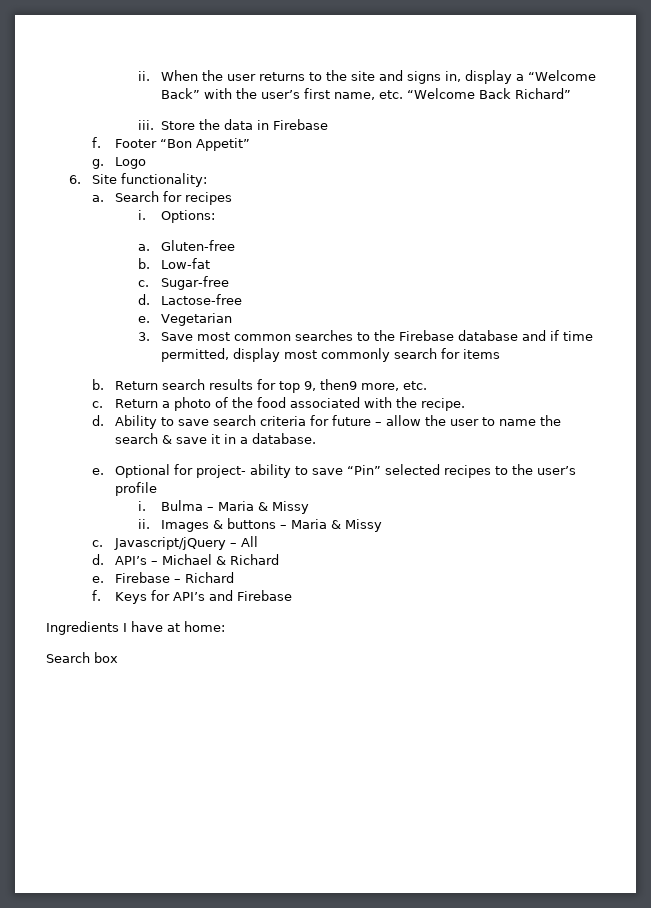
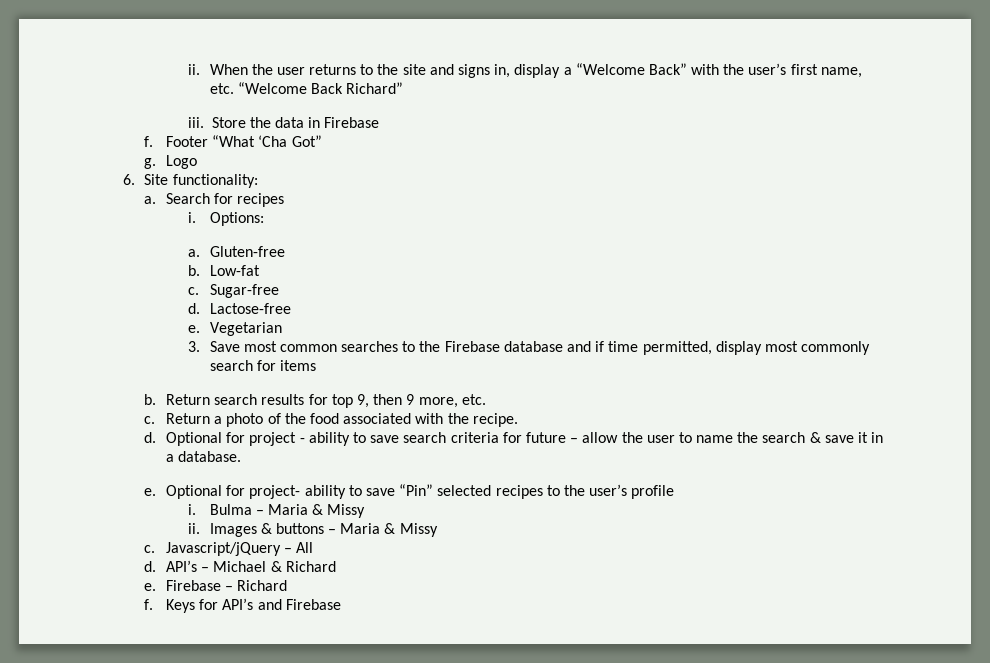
- Footer “Bon Appetit”
+ Footer “What ‘Cha Got”
- Return search results for top 9, then9 more, etc.
+ Return search results for top 9, then 9 more, etc.
- Ability to save search criteria for future – allow the user to name the search & save it in a database.
+ Optional for project - ability to save search criteria for future – allow the user to name the search & save it in a database.
- Ingredients I have at home:
- Search box

